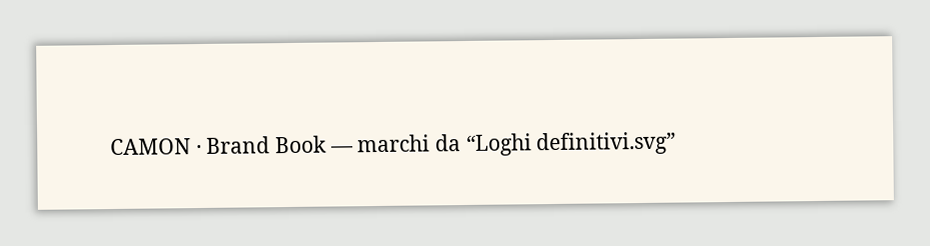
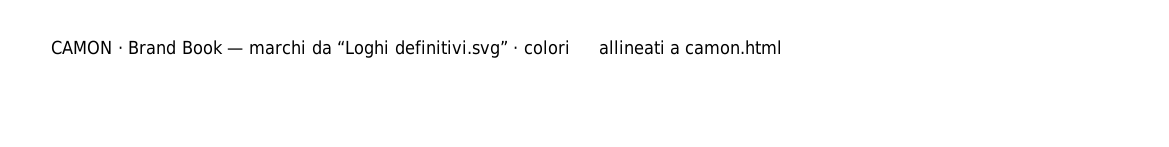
- CAMON · Brand Book — marchi da “Loghi definitivi.svg”
+ CAMON · Brand Book — marchi da “Loghi definitivi.svg” · colori allineati a camon.html

